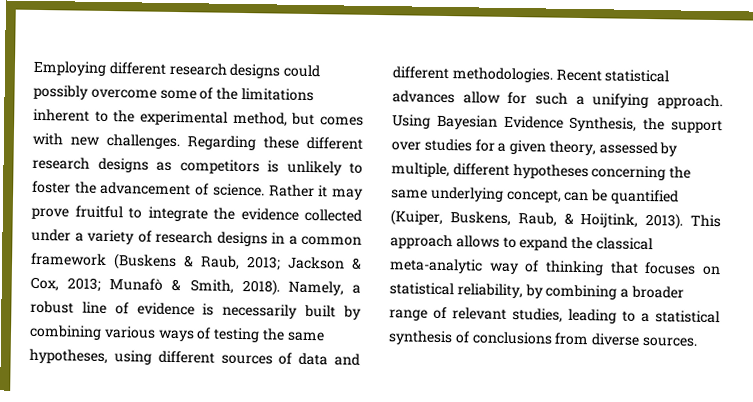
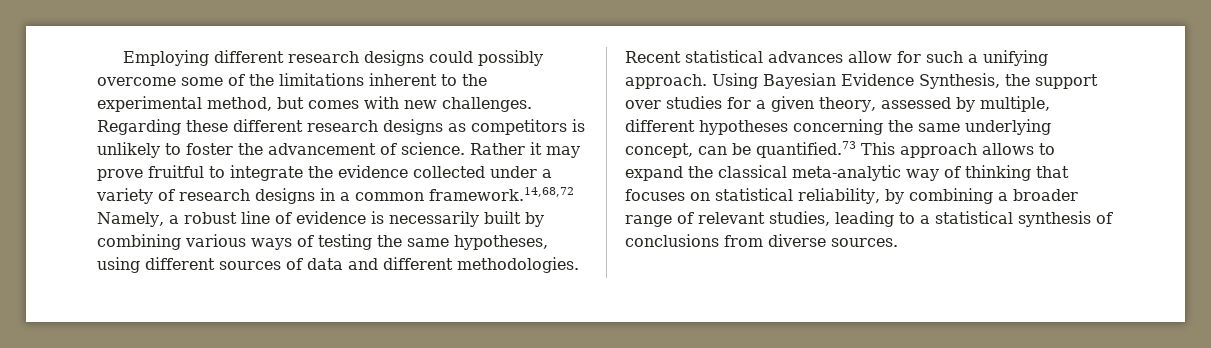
- Rather it may prove fruitful to integrate the evidence collected under a variety of research designs in a common framework (Buskens & Raub, 2013; Jackson & Cox, 2013; Munafò & Smith, 2018). Namely, a robust line of evidence is necessarily built by combining various ways of testing the same hypotheses, using different sources of data and different methodologies.
+ Rather it may prove fruitful to integrate the evidence collected under a variety of research designs in a common framework.14,68,72 Namely, a robust line of evidence is necessarily built by combining various ways of testing the same hypotheses, using different sources of data and different methodologies.
- Using Bayesian Evidence Synthesis, the support over studies for a given theory, assessed by multiple, different hypotheses concerning the same underlying concept, can be quantified (Kuiper, Buskens, Raub, & Hoijtink, 2013). This approach allows to expand the classical meta-analytic way of thinking that focuses on statistical reliability, by combining a broader range of relevant studies, leading to a statistical synthesis of conclusions from diverse sources.
+ Using Bayesian Evidence Synthesis, the support over studies for a given theory, assessed by multiple, different hypotheses concerning the same underlying concept, can be quantified.73 This approach allows to expand the classical meta-analytic way of thinking that focuses on statistical reliability, by combining a broader range of relevant studies, leading to a statistical synthesis of conclusions from diverse sources.

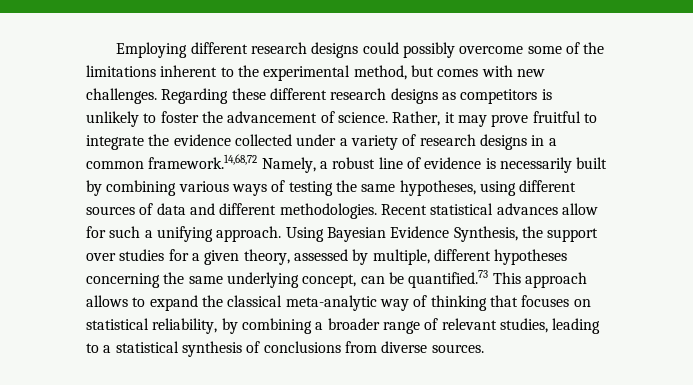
- Rather it may prove fruitful to integrate the evidence collected under a variety of research designs in a common framework.14,68,72 Namely, a robust line of evidence is necessarily built by combining various ways of testing the same hypotheses, using different sources of data and different methodologies.
+ Rather, it may prove fruitful to integrate the evidence collected under a variety of research designs in a common framework.14,68,72 Namely, a robust line of evidence is necessarily built by combining various ways of testing the same hypotheses, using different sources of data and different methodologies.

